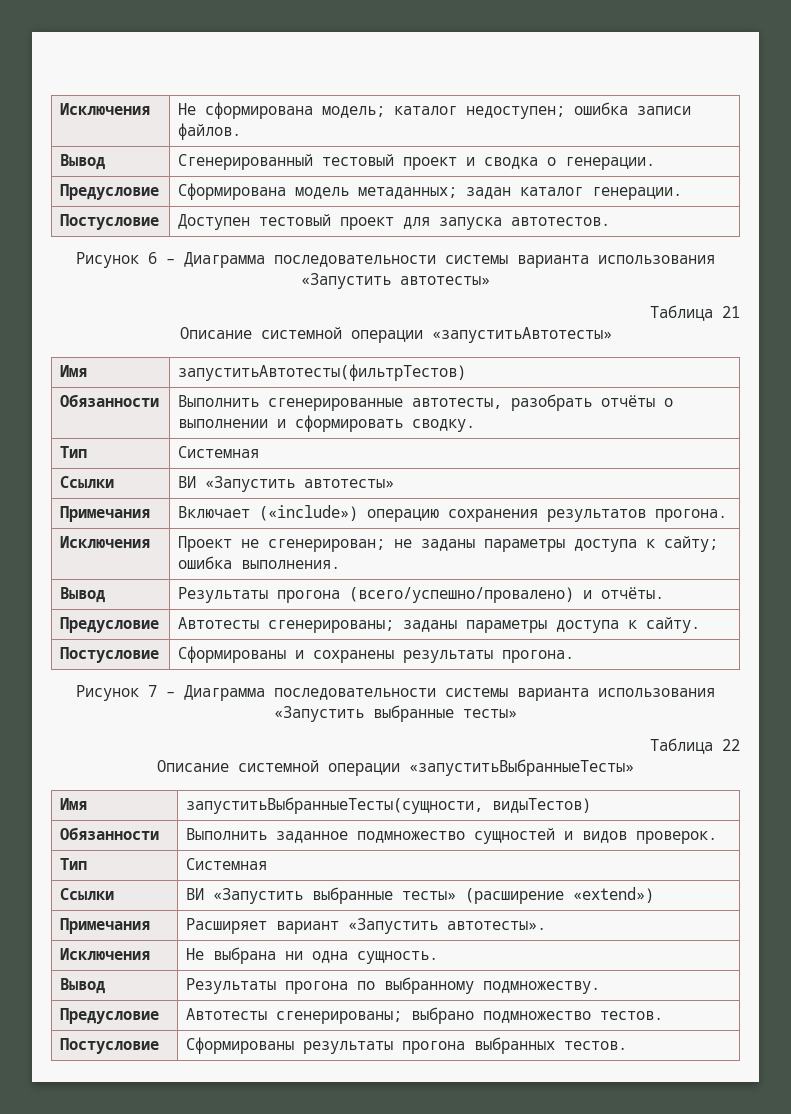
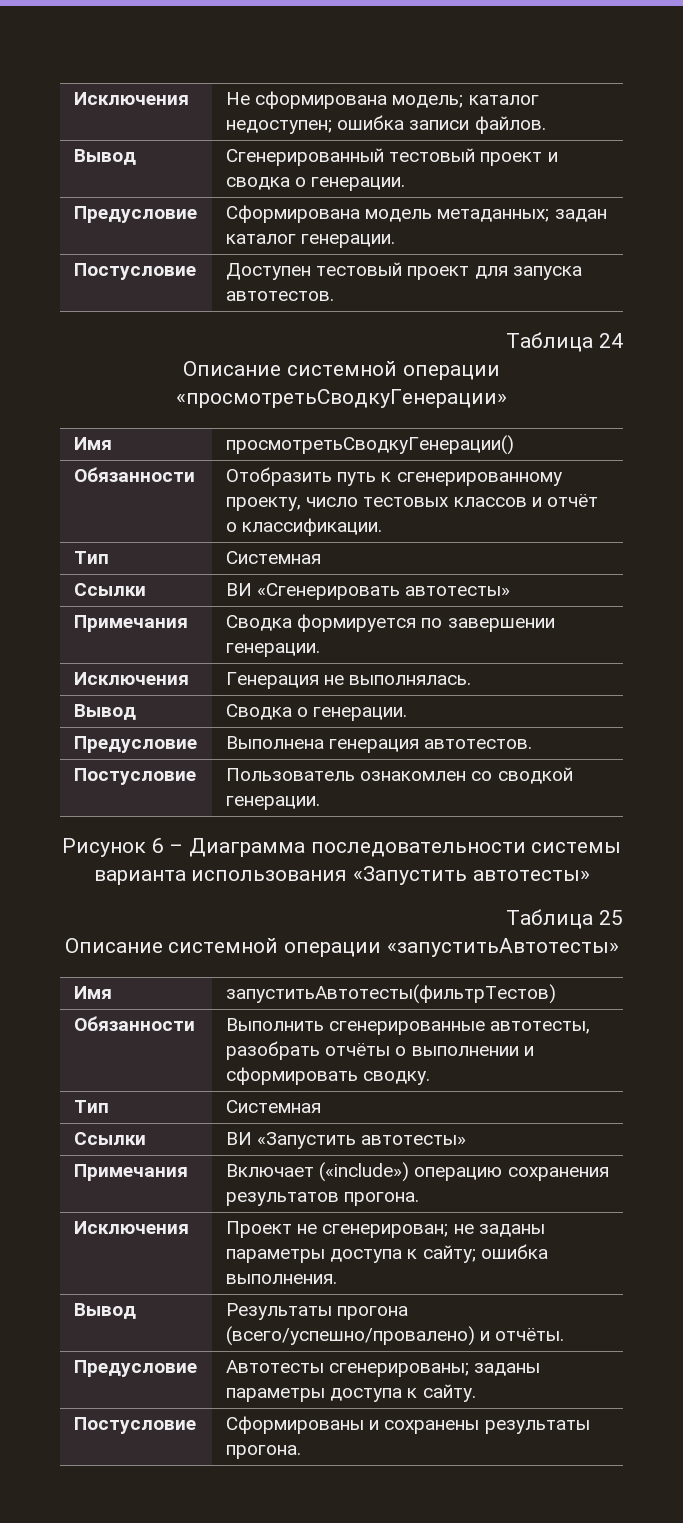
+ Таблица 24
+ Описание системной операции «просмотретьСводкуГенерации»
+ Имя | просмотретьСводкуГенерации()
+ Обязанности | Отобразить путь к сгенерированному проекту, число тестовых классов и отчёт о классификации.
+ Тип | Системная
+ Ссылки | ВИ «Сгенерировать автотесты»
+ Примечания | Сводка формируется по завершении генерации.
+ Исключения | Генерация не выполнялась.
+ Вывод | Сводка о генерации.
+ Предусловие | Выполнена генерация автотестов.
+ Постусловие | Пользователь ознакомлен со сводкой генерации.
- Таблица 21
+ Таблица 25
- Рисунок 7 – Диаграмма последовательности системы варианта использования «Запустить выбранные тесты»
- Таблица 22
- Описание системной операции «запуститьВыбранныеТесты»
- Имя | запуститьВыбранныеТесты(сущности, видыТестов)
- Обязанности | Выполнить заданное подмножество сущностей и видов проверок.
- Тип | Системная
- Ссылки | ВИ «Запустить выбранные тесты» (расширение «extend»)
- Примечания | Расширяет вариант «Запустить автотесты».
- Исключения | Не выбрана ни одна сущность.
- Вывод | Результаты прогона по выбранному подмножеству.
- Предусловие | Автотесты сгенерированы; выбрано подмножество тестов.
- Постусловие | Сформированы результаты прогона выбранных тестов.

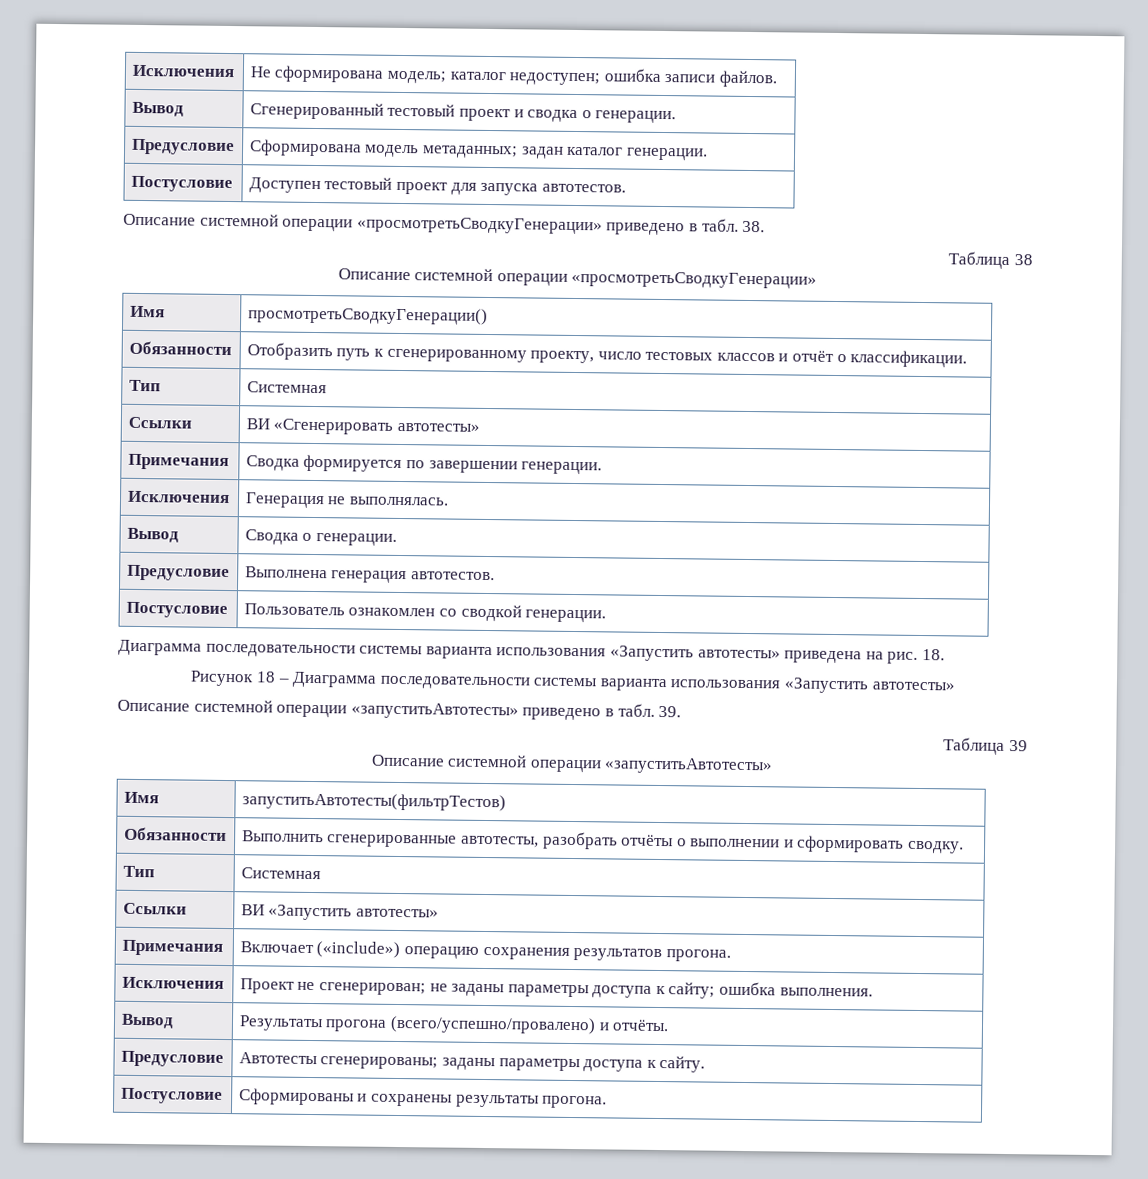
- Таблица 24
+ Описание системной операции «просмотретьСводкуГенерации» приведено в табл. 38.
+ Таблица 38
+ Диаграмма последовательности системы варианта использования «Запустить автотесты» приведена на рис. 18.
- Рисунок 6 – Диаграмма последовательности системы варианта использования «Запустить автотесты»
+ Рисунок 18 – Диаграмма последовательности системы варианта использования «Запустить автотесты»
- Таблица 25
+ Описание системной операции «запуститьАвтотесты» приведено в табл. 39.
+ Таблица 39

